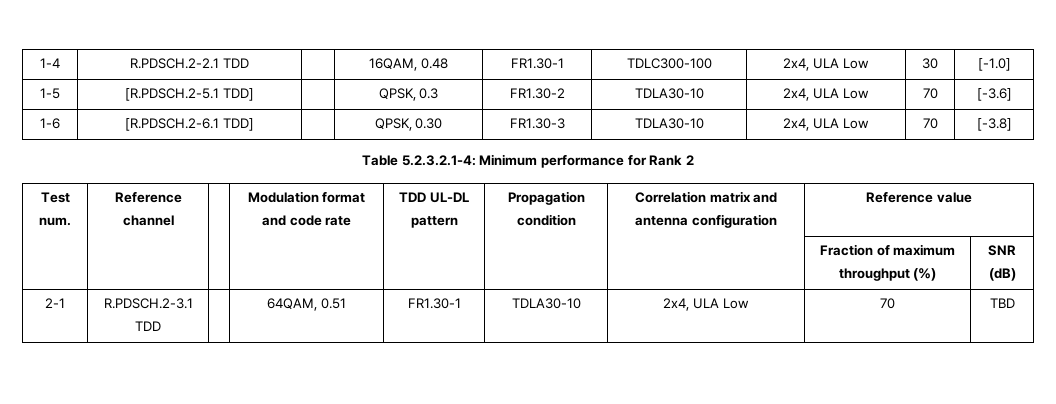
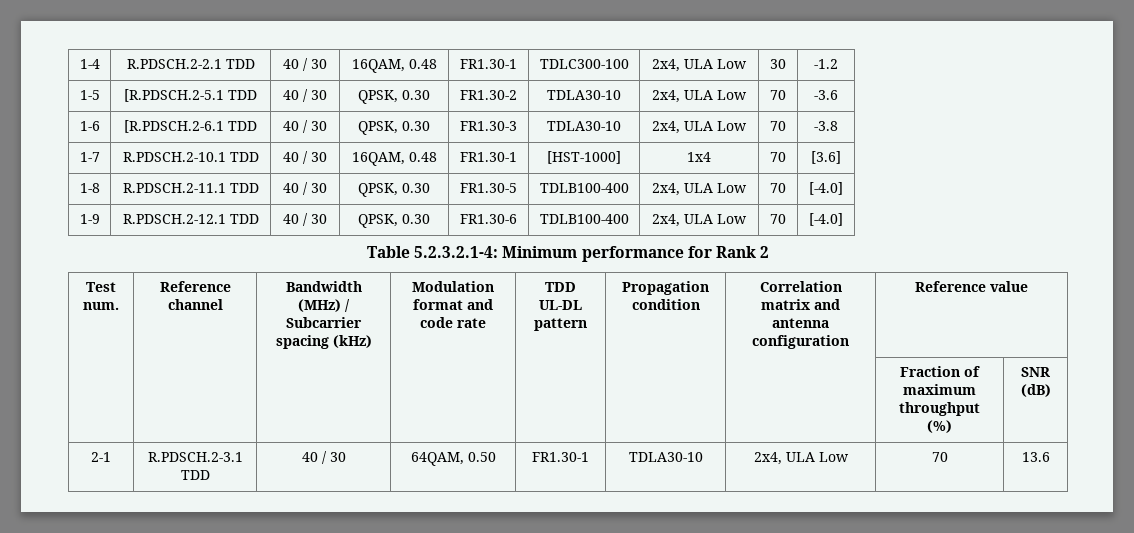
- 1-4 | R.PDSCH.2-2.1 TDD | | 16QAM, 0.48 | FR1.30-1 | TDLC300-100 | 2x4, ULA Low | 30 | [-1.0]
+ 1-4 | R.PDSCH.2-2.1 TDD | 40 / 30 | 16QAM, 0.48 | FR1.30-1 | TDLC300-100 | 2x4, ULA Low | 30 | -1.2
- 1-5 | [R.PDSCH.2-5.1 TDD] | | QPSK, 0.3 | FR1.30-2 | TDLA30-10 | 2x4, ULA Low | 70 | [-3.6]
+ 1-5 | [R.PDSCH.2-5.1 TDD | 40 / 30 | QPSK, 0.30 | FR1.30-2 | TDLA30-10 | 2x4, ULA Low | 70 | -3.6
- 1-6 | [R.PDSCH.2-6.1 TDD] | | QPSK, 0.30 | FR1.30-3 | TDLA30-10 | 2x4, ULA Low | 70 | [-3.8]
+ 1-6 | [R.PDSCH.2-6.1 TDD | 40 / 30 | QPSK, 0.30 | FR1.30-3 | TDLA30-10 | 2x4, ULA Low | 70 | -3.8
+ 1-7 | R.PDSCH.2-10.1 TDD | 40 / 30 | 16QAM, 0.48 | FR1.30-1 | [HST-1000] | 1x4 | 70 | [3.6]
+ 1-8 | R.PDSCH.2-11.1 TDD | 40 / 30 | QPSK, 0.30 | FR1.30-5 | TDLB100-400 | 2x4, ULA Low | 70 | [-4.0]
+ 1-9 | R.PDSCH.2-12.1 TDD | 40 / 30 | QPSK, 0.30 | FR1.30-6 | TDLB100-400 | 2x4, ULA Low | 70 | [-4.0]
- Test num. | Reference channel | | Modulation format and code rate | TDD UL-DL pattern | Propagation condition | Correlation matrix and antenna configuration | Reference value
+ Test num. | Reference channel | Bandwidth (MHz) / Subcarrier spacing (kHz) | Modulation format and code rate | TDD UL-DL pattern | Propagation condition | Correlation matrix and antenna configuration | Reference value
- 2-1 | R.PDSCH.2-3.1 TDD | | 64QAM, 0.51 | FR1.30-1 | TDLA30-10 | 2x4, ULA Low | 70 | TBD
+ 2-1 | R.PDSCH.2-3.1 TDD | 40 / 30 | 64QAM, 0.50 | FR1.30-1 | TDLA30-10 | 2x4, ULA Low | 70 | 13.6

